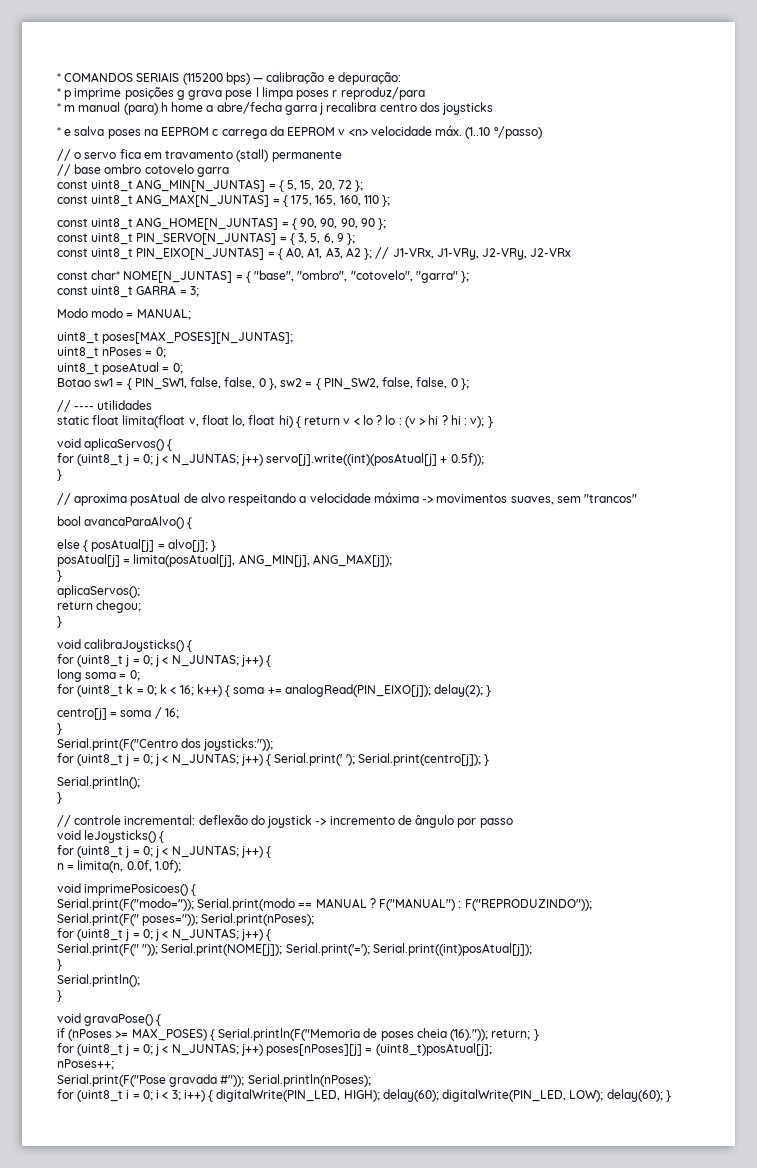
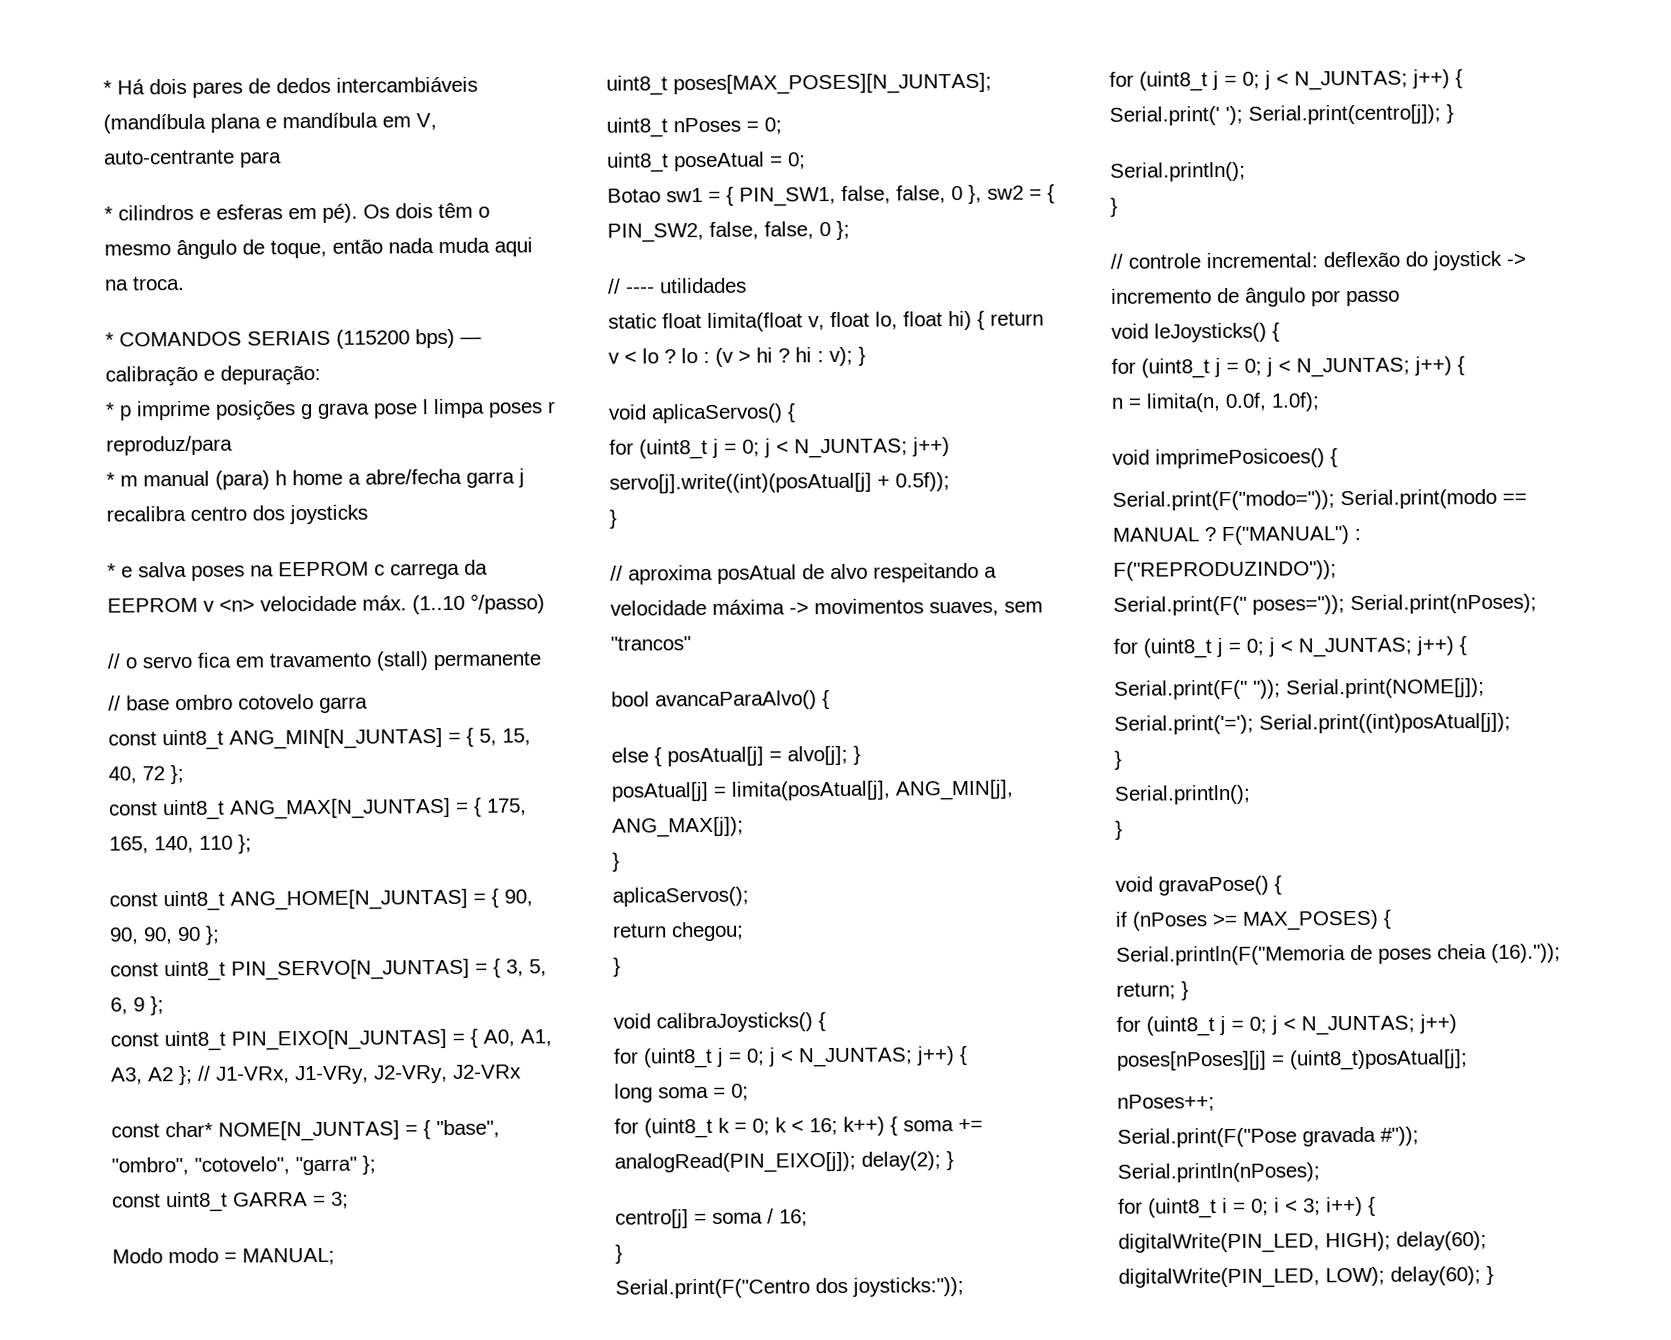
+ * Há dois pares de dedos intercambiáveis (mandíbula plana e mandíbula em V, auto-centrante para
+ * cilindros e esferas em pé). Os dois têm o mesmo ângulo de toque, então nada muda aqui na troca.
- const uint8_t ANG_MIN[N_JUNTAS] = { 5, 15, 20, 72 };
+ const uint8_t ANG_MIN[N_JUNTAS] = { 5, 15, 40, 72 };
- const uint8_t ANG_MAX[N_JUNTAS] = { 175, 165, 160, 110 };
+ const uint8_t ANG_MAX[N_JUNTAS] = { 175, 165, 140, 110 };

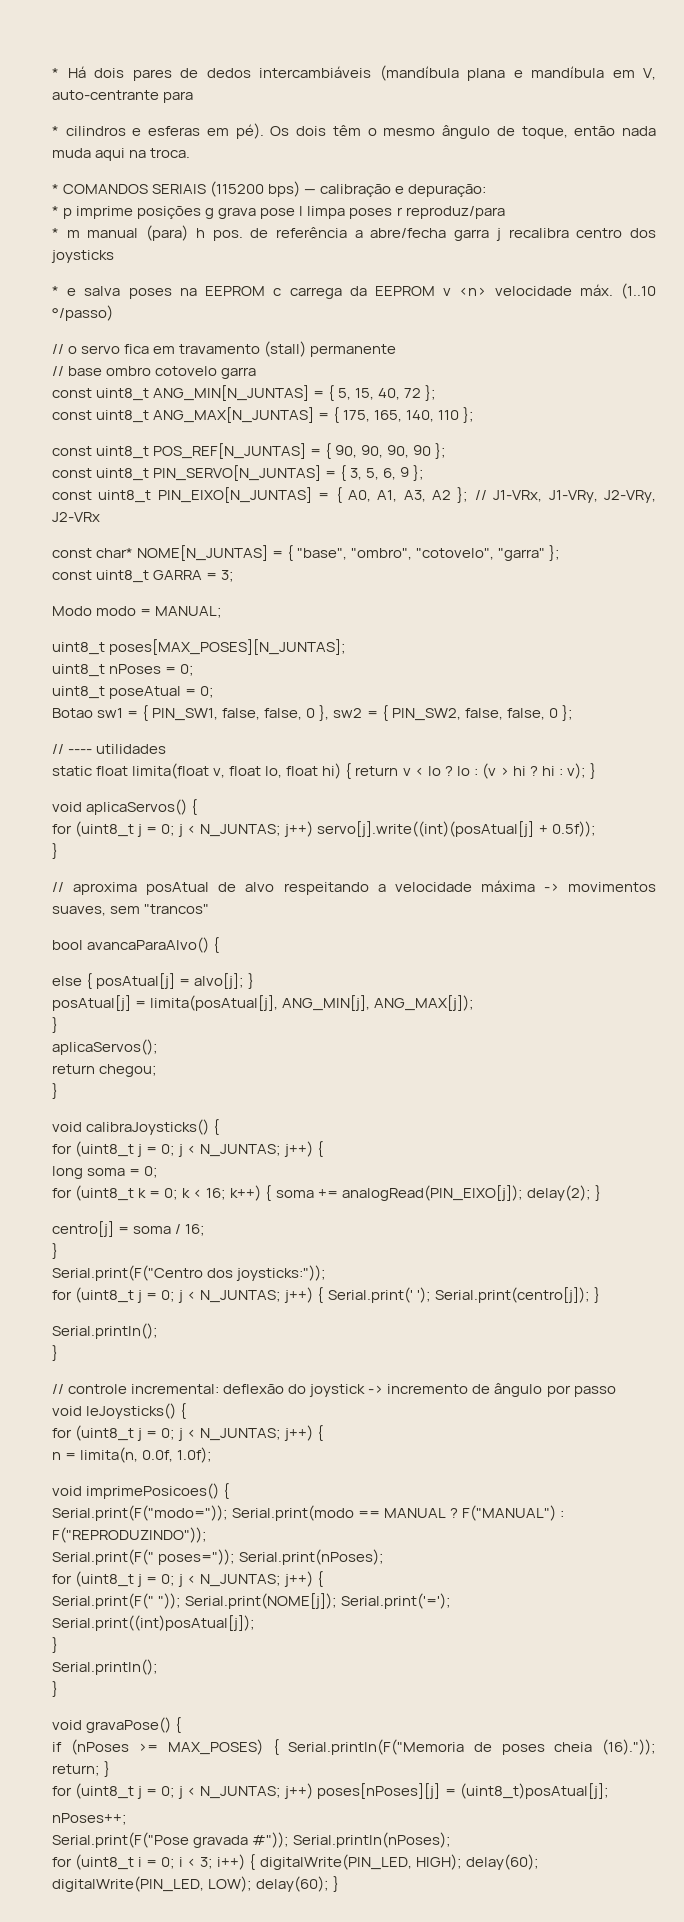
- * m manual (para) h home a abre/fecha garra j recalibra centro dos joysticks
+ * m manual (para) h pos. de referência a abre/fecha garra j recalibra centro dos joysticks
- const uint8_t ANG_HOME[N_JUNTAS] = { 90, 90, 90, 90 };
+ const uint8_t POS_REF[N_JUNTAS] = { 90, 90, 90, 90 };

